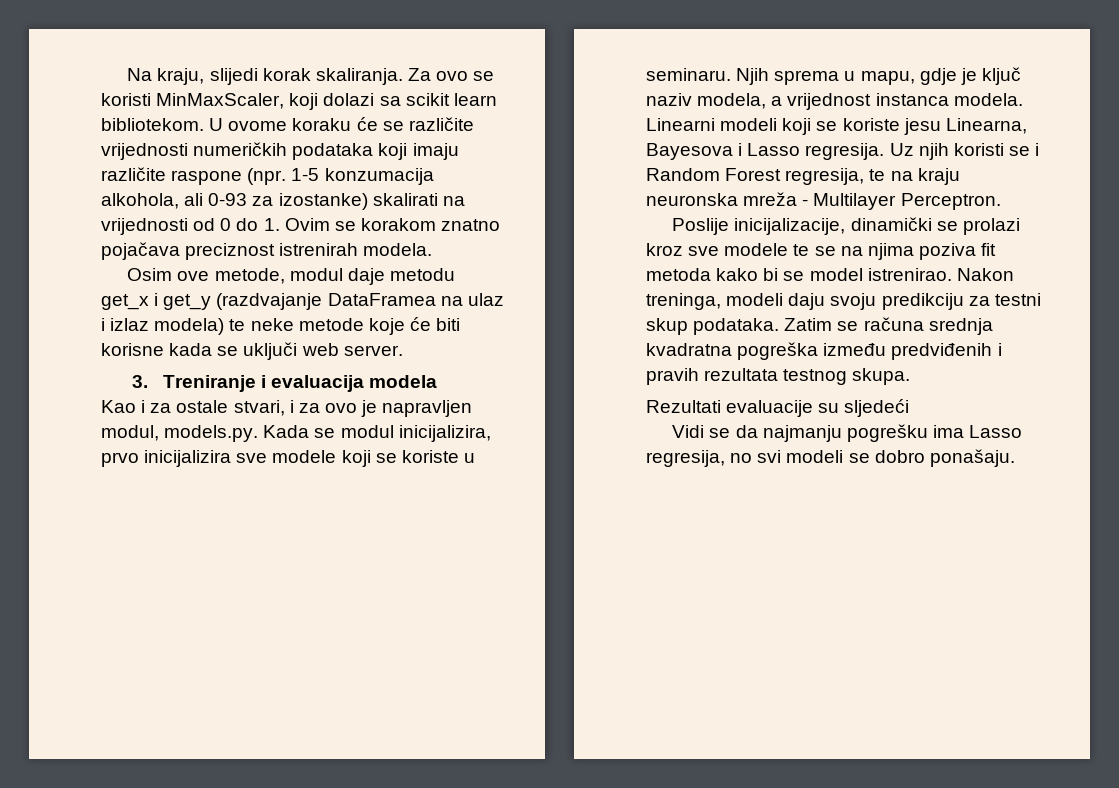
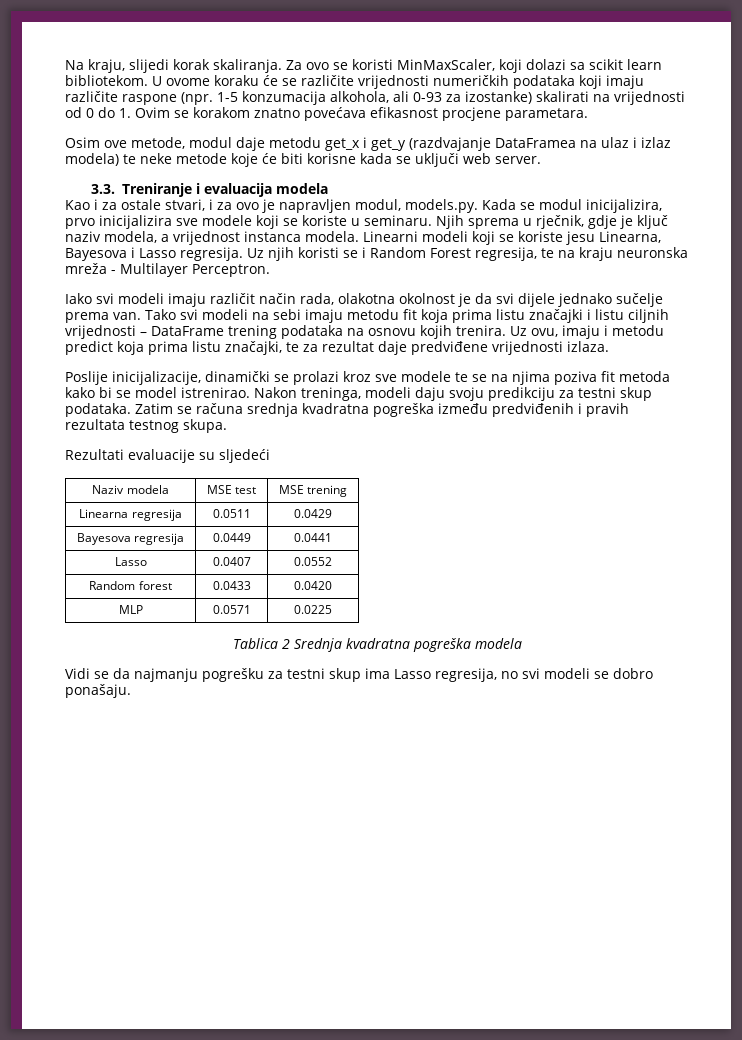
- 1-5 konzumacija alkohola, ali 0-93 za izostanke) skalirati na vrijednosti od 0 do 1. Ovim se korakom znatno pojačava preciznost istrenirah modela.
+ 1-5 konzumacija alkohola, ali 0-93 za izostanke) skalirati na vrijednosti od 0 do 1. Ovim se korakom znatno povećava efikasnost procjene parametara.
- 3. Treniranje i evaluacija modela
+ 3.3. Treniranje i evaluacija modela
- Njih sprema u mapu, gdje je ključ naziv modela, a vrijednost instanca modela.
+ Njih sprema u rječnik, gdje je ključ naziv modela, a vrijednost instanca modela.
+ Iako svi modeli imaju različit način rada, olakotna okolnost je da svi dijele jednako sučelje prema van. Tako svi modeli na sebi imaju metodu fit koja prima listu značajki i listu ciljnih vrijednosti – DataFrame trening podataka na osnovu kojih trenira. Uz ovu, imaju i metodu predict koja prima listu značajki, te za rezultat daje predviđene vrijednosti izlaza.
+ Naziv modela | MSE test | MSE trening
+ Linearna regresija | 0.0511 | 0.0429
+ Bayesova regresija | 0.0449 | 0.0441
+ Lasso | 0.0407 | 0.0552
+ Random forest | 0.0433 | 0.0420
+ MLP | 0.0571 | 0.0225
+ Tablica 2 Srednja kvadratna pogreška modela
- Vidi se da najmanju pogrešku ima Lasso regresija, no svi modeli se dobro ponašaju.
+ Vidi se da najmanju pogrešku za testni skup ima Lasso regresija, no svi modeli se dobro ponašaju.

